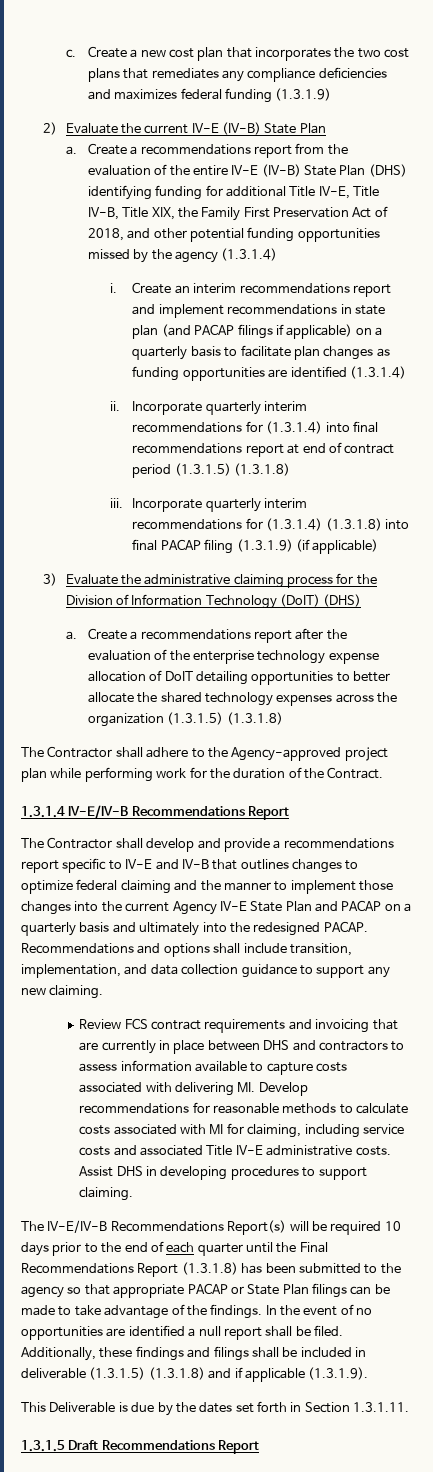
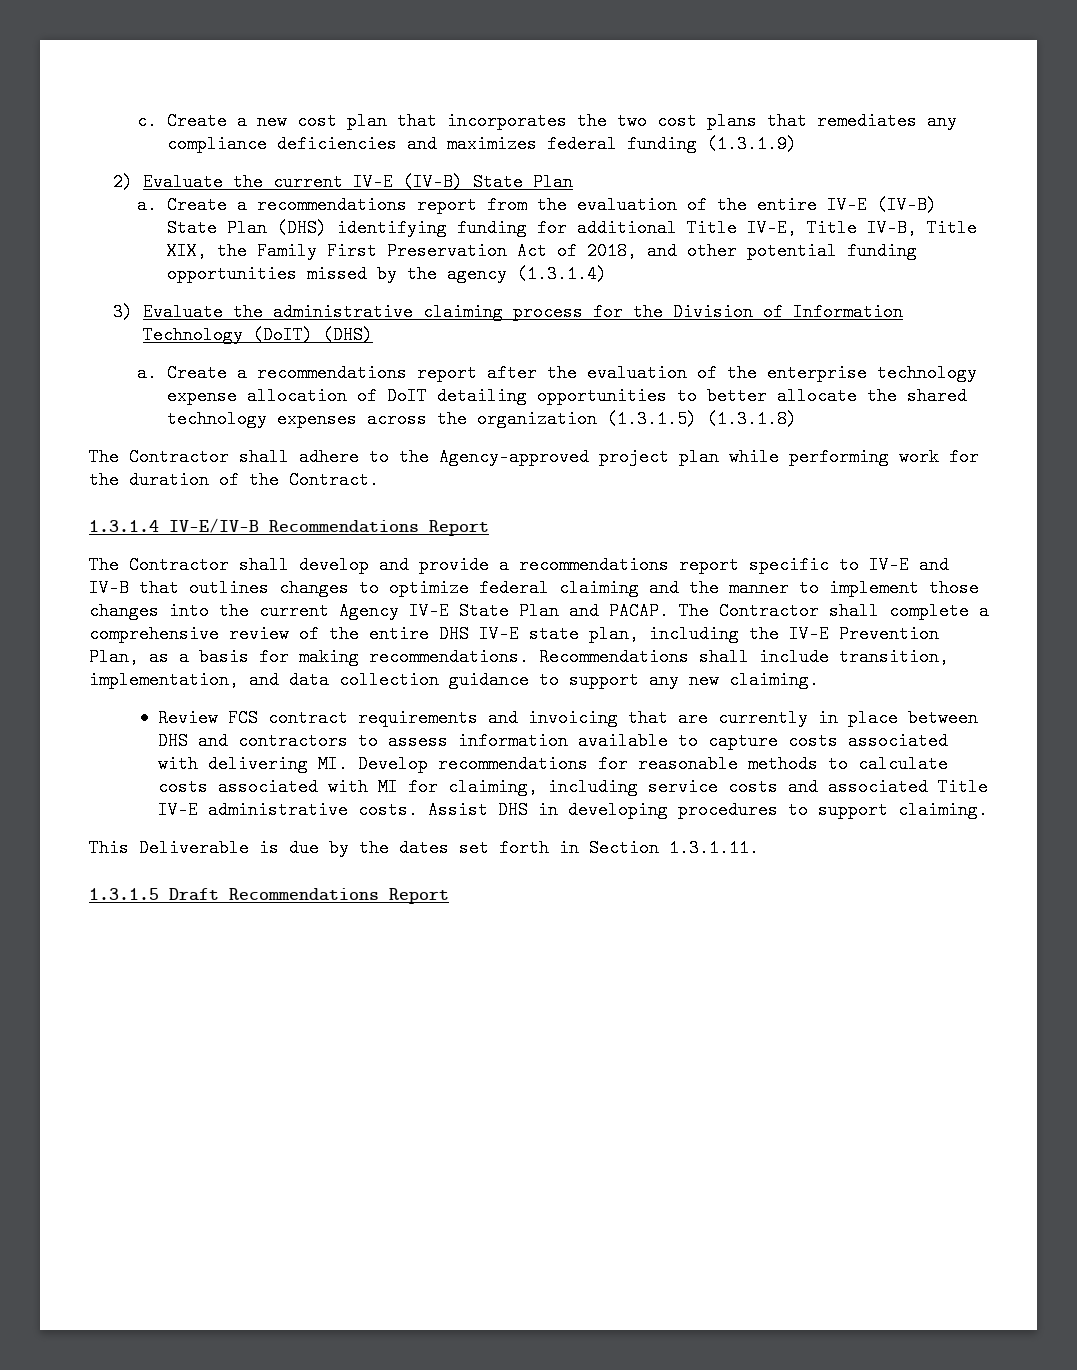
- i. Create an interim recommendations report and implement recommendations in state plan (and PACAP filings if applicable) on a quarterly basis to facilitate plan changes as funding opportunities are identified (1.3.1.4)
- ii. Incorporate quarterly interim recommendations for (1.3.1.4) into final recommendations report at end of contract period (1.3.1.5) (1.3.1.8)
- iii. Incorporate quarterly interim recommendations for (1.3.1.4) (1.3.1.8) into final PACAP filing (1.3.1.9) (if applicable)
- The Contractor shall develop and provide a recommendations report specific to IV-E and IV-B that outlines changes to optimize federal claiming and the manner to implement those changes into the current Agency IV-E State Plan and PACAP on a quarterly basis and ultimately into the redesigned PACAP. Recommendations and options shall include transition, implementation, and data collection guidance to support any new claiming.
+ The Contractor shall develop and provide a recommendations report specific to IV-E and IV-B that outlines changes to optimize federal claiming and the manner to implement those changes into the current Agency IV-E State Plan and PACAP. The Contractor shall complete a comprehensive review of the entire DHS IV-E state plan, including the IV-E Prevention Plan, as a basis for making recommendations. Recommendations shall include transition, implementation, and data collection guidance to support any new claiming.
- The IV-E/IV-B Recommendations Report(s) will be required 10 days prior to the end of each quarter until the Final Recommendations Report (1.3.1.8) has been submitted to the agency so that appropriate PACAP or State Plan filings can be made to take advantage of the findings. In the event of no opportunities are identified a null report shall be filed. Additionally, these findings and filings shall be included in deliverable (1.3.1.5) (1.3.1.8) and if applicable (1.3.1.9).

